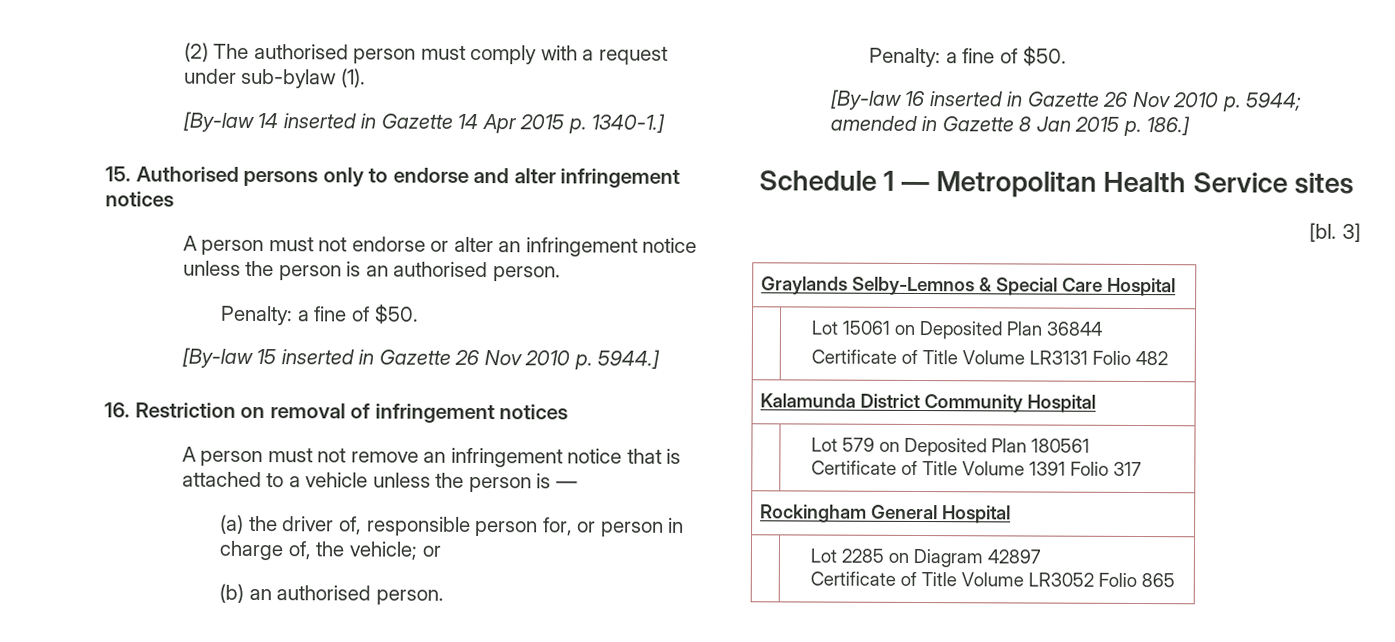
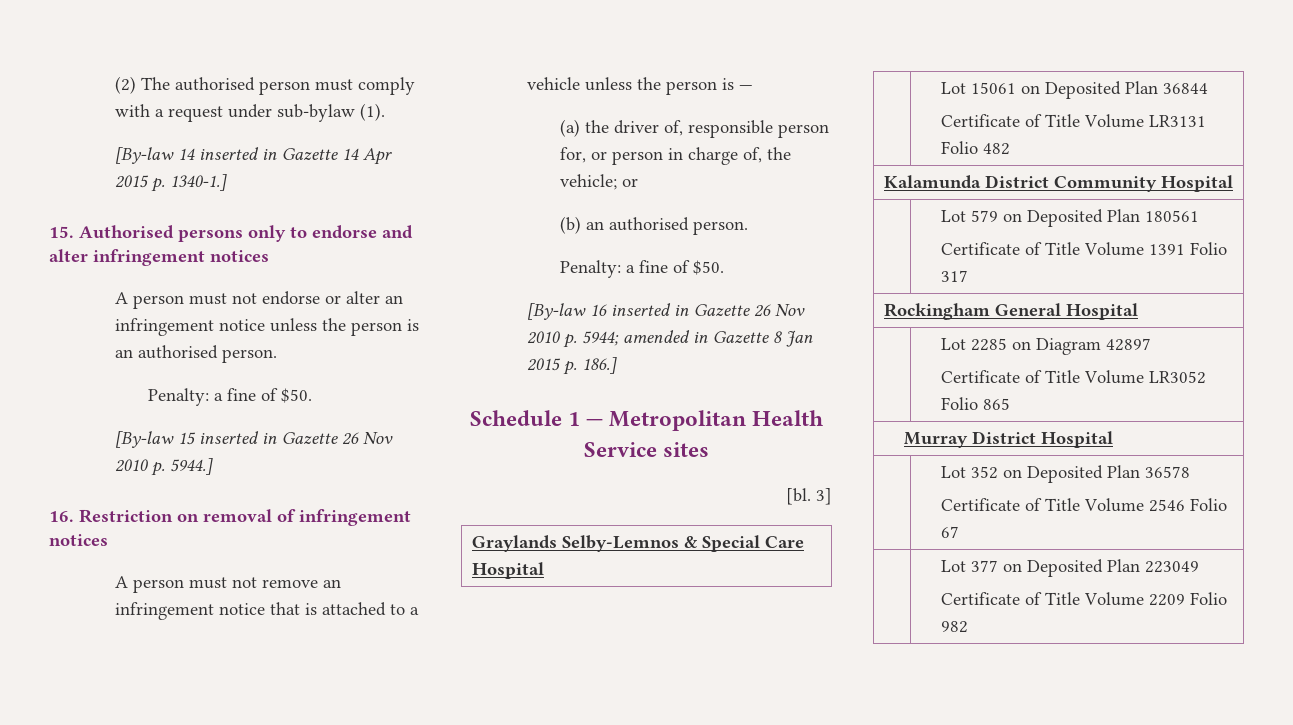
+ Murray District Hospital
+ | Lot 352 on Deposited Plan 36578
+ Certificate of Title Volume 2546 Folio 67
+ | Lot 377 on Deposited Plan 223049
+ Certificate of Title Volume 2209 Folio 982

